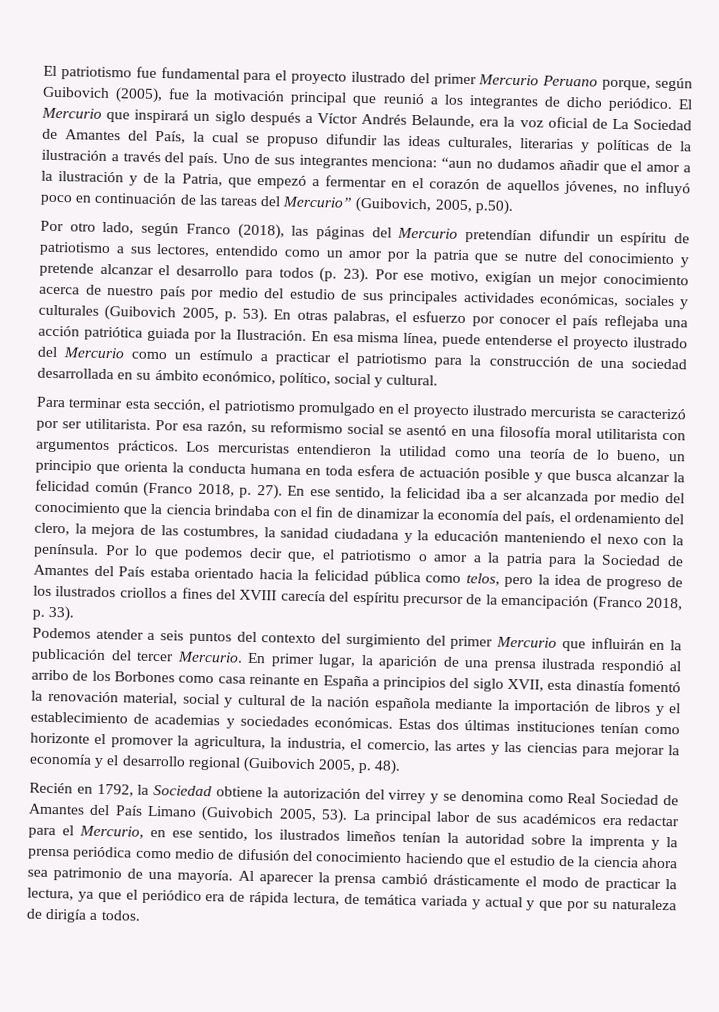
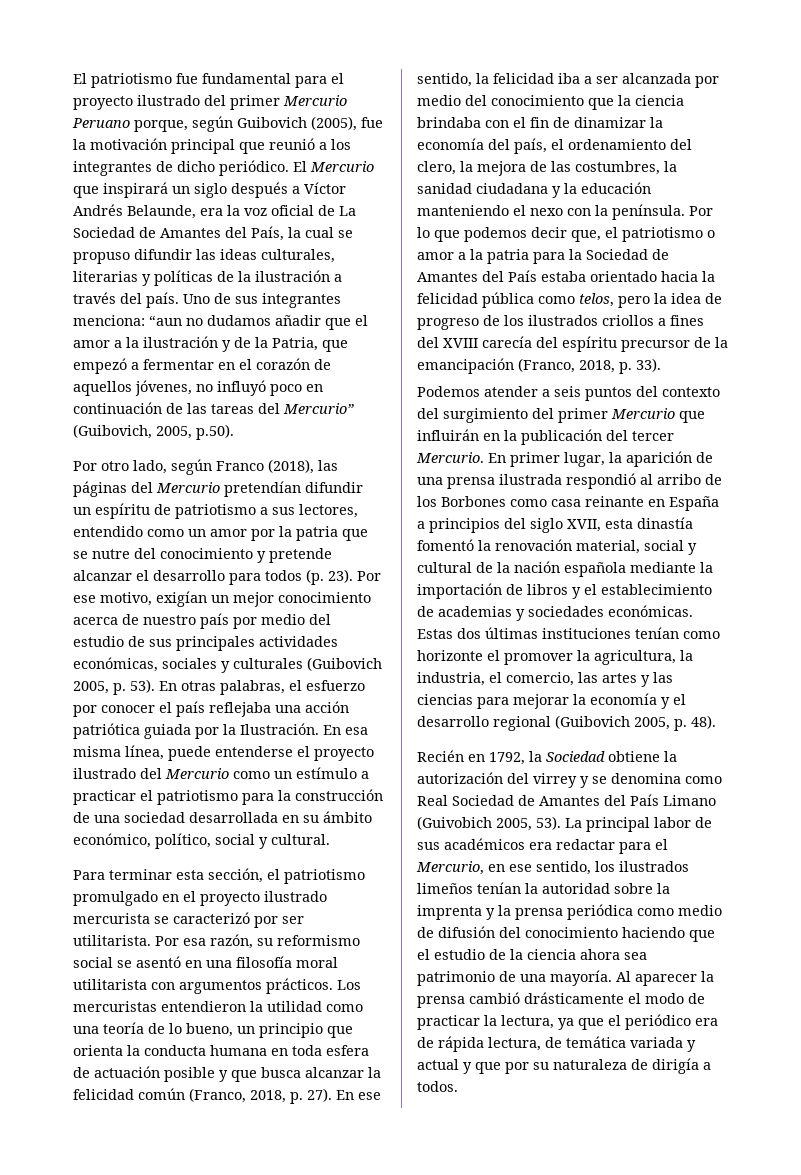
- Los mercuristas entendieron la utilidad como una teoría de lo bueno, un principio que orienta la conducta humana en toda esfera de actuación posible y que busca alcanzar la felicidad común (Franco 2018, p. 27).
+ Los mercuristas entendieron la utilidad como una teoría de lo bueno, un principio que orienta la conducta humana en toda esfera de actuación posible y que busca alcanzar la felicidad común (Franco, 2018, p. 27).
- Por lo que podemos decir que, el patriotismo o amor a la patria para la Sociedad de Amantes del País estaba orientado hacia la felicidad pública como telos, pero la idea de progreso de los ilustrados criollos a fines del XVIII carecía del espíritu precursor de la emancipación (Franco 2018, p. 33).
+ Por lo que podemos decir que, el patriotismo o amor a la patria para la Sociedad de Amantes del País estaba orientado hacia la felicidad pública como telos, pero la idea de progreso de los ilustrados criollos a fines del XVIII carecía del espíritu precursor de la emancipación (Franco, 2018, p. 33).

